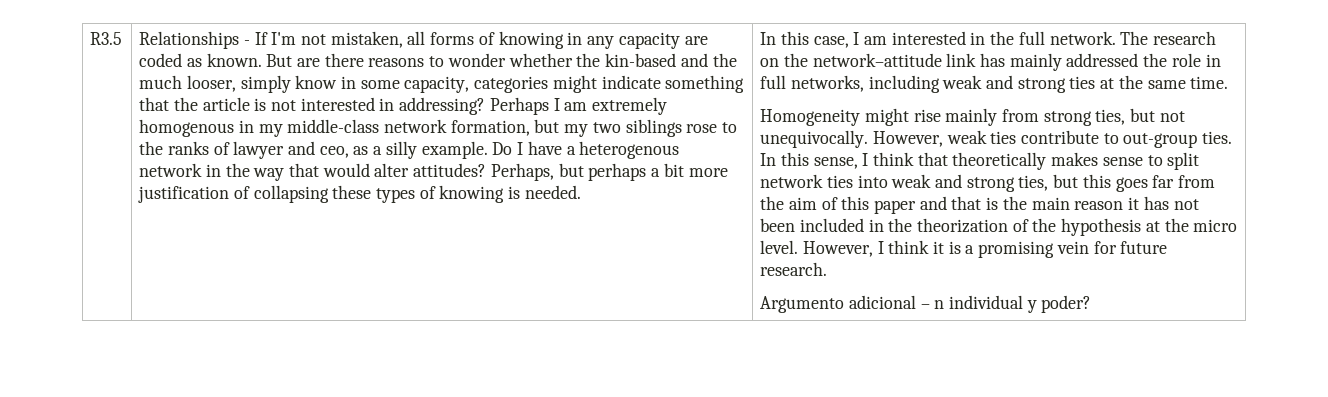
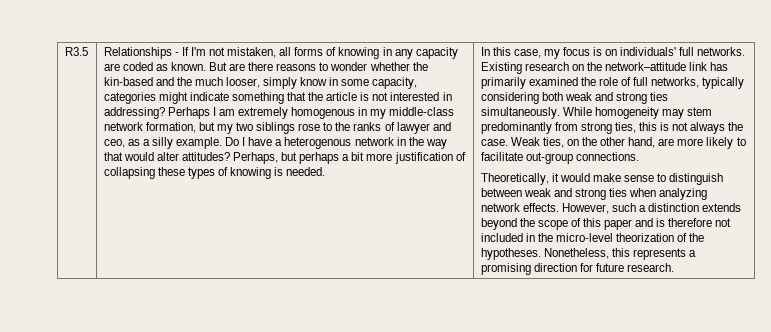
- In this case, I am interested in the full network. The research on the network–attitude link has mainly addressed the role in full networks, including weak and strong ties at the same time.
- Homogeneity might rise mainly from strong ties, but not unequivocally. However, weak ties contribute to out-group ties. In this sense, I think that theoretically makes sense to split network ties into weak and strong ties, but this goes far from the aim of this paper and that is the main reason it has not been included in the theorization of the hypothesis at the micro level. However, I think it is a promising vein for future research.
+ In this case, my focus is on individuals' full networks. Existing research on the network–attitude link has primarily examined the role of full networks, typically considering both weak and strong ties simultaneously. While homogeneity may stem predominantly from strong ties, this is not always the case. Weak ties, on the other hand, are more likely to facilitate out-group connections.
+ Theoretically, it would make sense to distinguish between weak and strong ties when analyzing network effects. However, such a distinction extends beyond the scope of this paper and is therefore not included in the micro-level theorization of the hypotheses. Nonetheless, this represents a promising direction for future research.
- Argumento adicional – n individual y poder?

